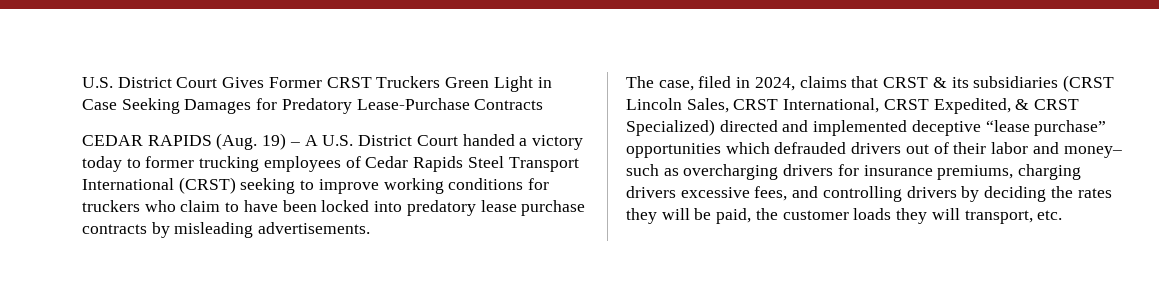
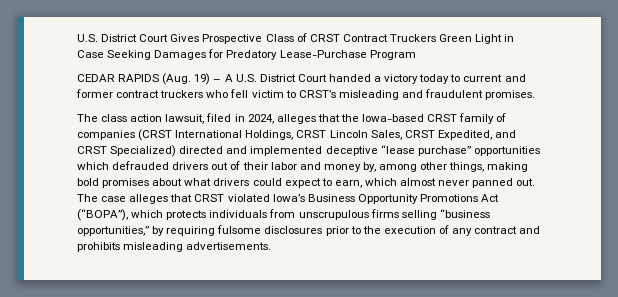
- U.S. District Court Gives Former CRST Truckers Green Light in Case Seeking Damages for Predatory Lease-Purchase Contracts
+ U.S. District Court Gives Prospective Class of CRST Contract Truckers Green Light in Case Seeking Damages for Predatory Lease-Purchase Program
- CEDAR RAPIDS (Aug. 19) – A U.S. District Court handed a victory today to former trucking employees of Cedar Rapids Steel Transport International (CRST) seeking to improve working conditions for truckers who claim to have been locked into predatory lease purchase contracts by misleading advertisements.
- The case, filed in 2024, claims that CRST & its subsidiaries (CRST Lincoln Sales, CRST International, CRST Expedited, & CRST Specialized) directed and implemented deceptive “lease purchase” opportunities which defrauded drivers out of their labor and money– such as overcharging drivers for insurance premiums, charging drivers excessive fees, and controlling drivers by deciding the rates they will be paid, the customer loads they will transport, etc.
+ CEDAR RAPIDS (Aug. 19) – A U.S. District Court handed a victory today to current and former contract truckers who fell victim to CRST’s misleading and fraudulent promises.
+ The class action lawsuit, filed in 2024, alleges that the Iowa-based CRST family of companies (CRST International Holdings, CRST Lincoln Sales, CRST Expedited, and CRST Specialized) directed and implemented deceptive “lease purchase” opportunities which defrauded drivers out of their labor and money by, among other things, making bold promises about what drivers could expect to earn, which almost never panned out. The case alleges that CRST violated Iowa’s Business Opportunity Promotions Act (“BOPA”), which protects individuals from unscrupulous firms selling “business opportunities,” by requiring fulsome disclosures prior to the execution of any contract and prohibits misleading advertisements.

